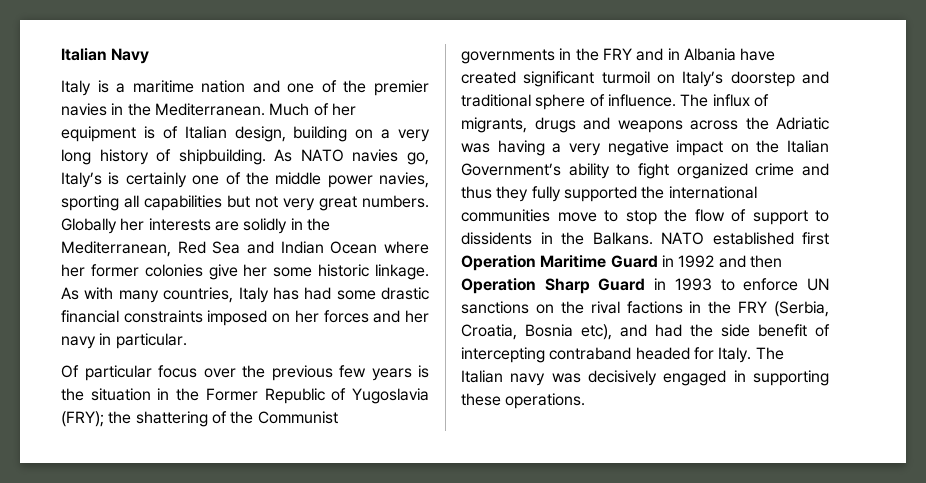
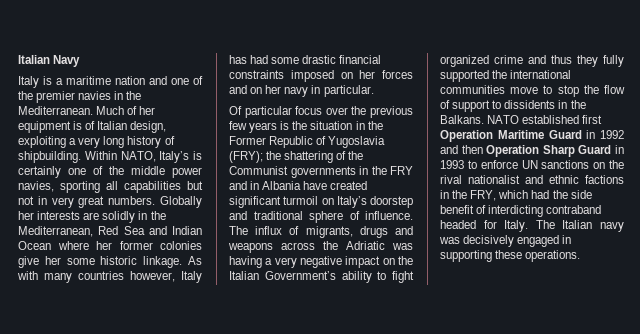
- Much of her equipment is of Italian design, building on a very long history of shipbuilding.
+ Much of her equipment is of Italian design, exploiting a very long history of shipbuilding.
- As NATO navies go, Italy’s is certainly one of the middle power navies, sporting all capabilities but not very great numbers.
+ Within NATO, Italy’s is certainly one of the middle power navies, sporting all capabilities but not in very great numbers.
- As with many countries, Italy has had some drastic financial constraints imposed on her forces and her navy in particular.
+ As with many countries however, Italy has had some drastic financial constraints imposed on her forces and on her navy in particular.
- NATO established first Operation Maritime Guard in 1992 and then Operation Sharp Guard in 1993 to enforce UN sanctions on the rival factions in the FRY (Serbia, Croatia, Bosnia etc), and had the side benefit of intercepting contraband headed for Italy.
+ NATO established first Operation Maritime Guard in 1992 and then Operation Sharp Guard in 1993 to enforce UN sanctions on the rival nationalist and ethnic factions in the FRY, which had the side benefit of interdicting contraband headed for Italy.

